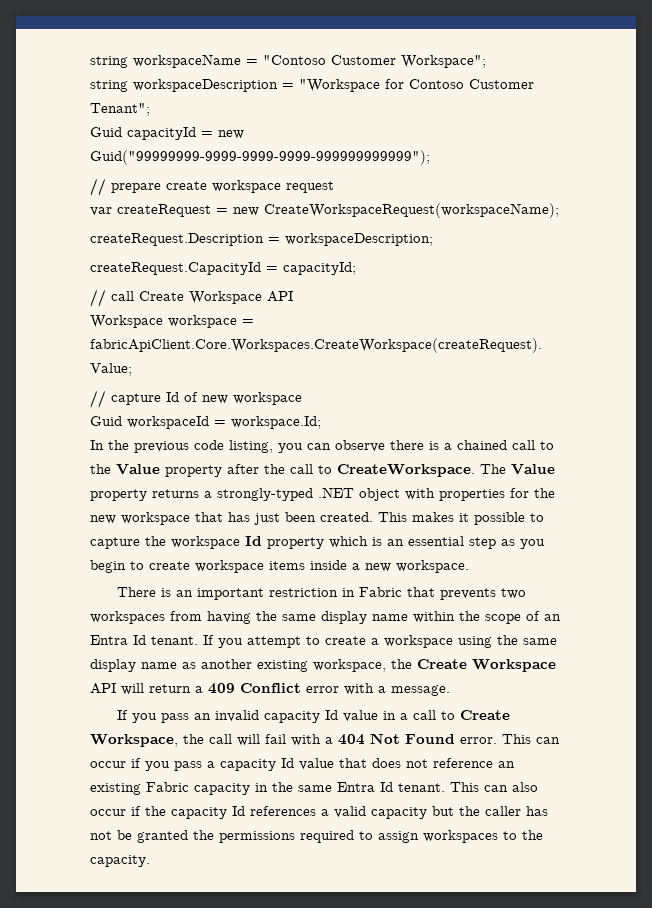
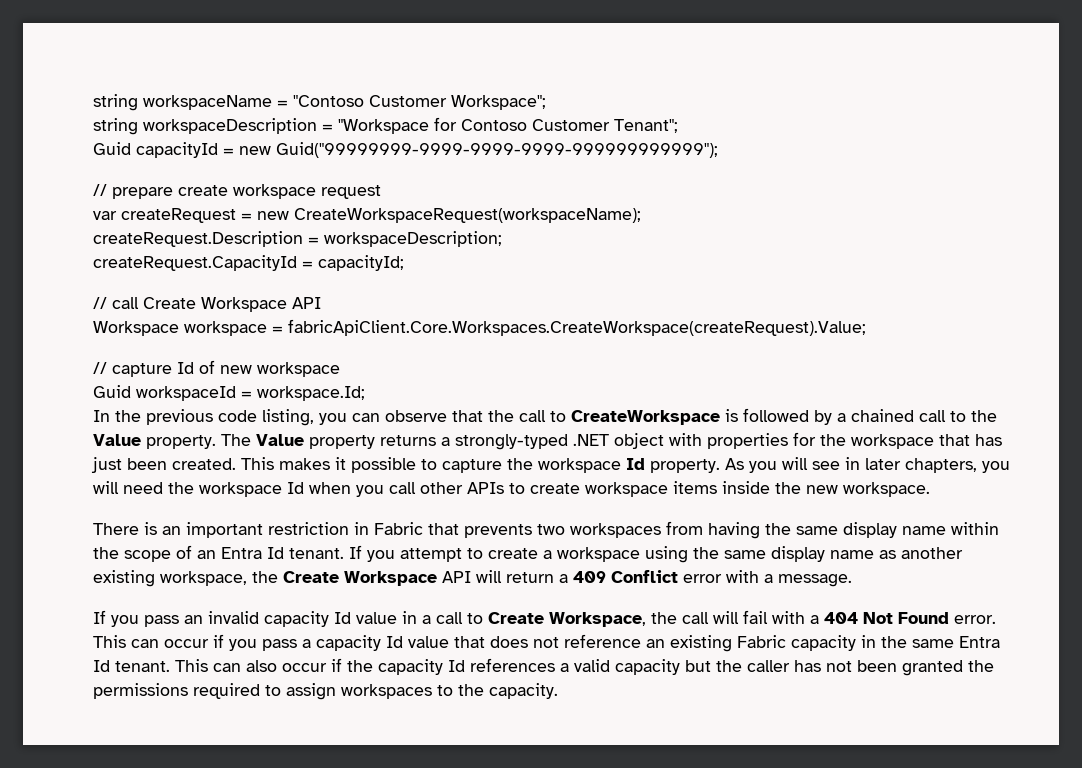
- In the previous code listing, you can observe there is a chained call to the Value property after the call to CreateWorkspace.
+ In the previous code listing, you can observe that the call to CreateWorkspace is followed by a chained call to the Value property.
- The Value property returns a strongly-typed .NET object with properties for the new workspace that has just been created.
+ The Value property returns a strongly-typed .NET object with properties for the workspace that has just been created.
- This makes it possible to capture the workspace Id property which is an essential step as you begin to create workspace items inside a new workspace.
+ This makes it possible to capture the workspace Id property. As you will see in later chapters, you will need the workspace Id when you call other APIs to create workspace items inside the new workspace.
- This can also occur if the capacity Id references a valid capacity but the caller has not be granted the permissions required to assign workspaces to the capacity.
+ This can also occur if the capacity Id references a valid capacity but the caller has not been granted the permissions required to assign workspaces to the capacity.

